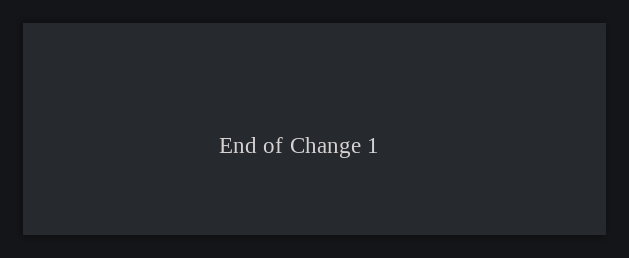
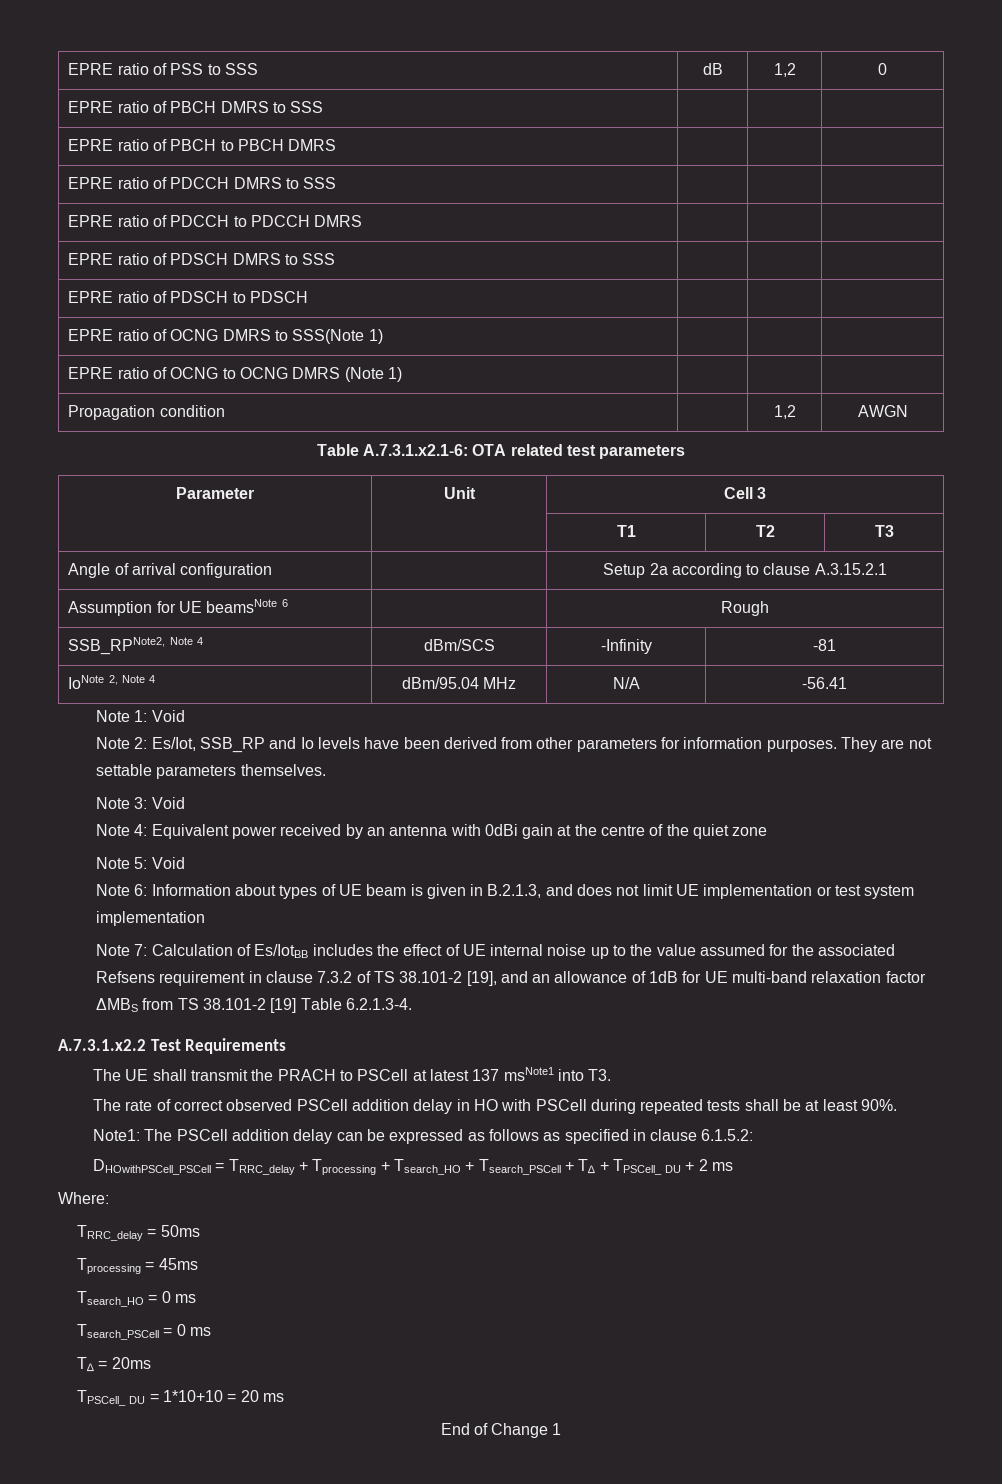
+ EPRE ratio of PSS to SSS | dB | 1,2 | 0
+ EPRE ratio of PBCH DMRS to SSS | | |
+ EPRE ratio of PBCH to PBCH DMRS | | |
+ EPRE ratio of PDCCH DMRS to SSS | | |
+ EPRE ratio of PDCCH to PDCCH DMRS | | |
+ EPRE ratio of PDSCH DMRS to SSS | | |
+ EPRE ratio of PDSCH to PDSCH | | |
+ EPRE ratio of OCNG DMRS to SSS(Note 1) | | |
+ EPRE ratio of OCNG to OCNG DMRS (Note 1) | | |
+ Propagation condition | | 1,2 | AWGN
+ Table A.7.3.1.x2.1-6: OTA related test parameters
+ Parameter | Unit | Cell 3
+ | | T1 | T2 | T3
+ Angle of arrival configuration | | Setup 2a according to clause A.3.15.2.1
+ Assumption for UE beamsNote 6 | | Rough
+ SSB_RPNote2, Note 4 | dBm/SCS | -Infinity | -81
+ IoNote 2, Note 4 | dBm/95.04 MHz | N/A | -56.41
+ Note 1: Void
+ Note 2: Es/Iot, SSB_RP and Io levels have been derived from other parameters for information purposes. They are not settable parameters themselves.
+ Note 3: Void
+ Note 4: Equivalent power received by an antenna with 0dBi gain at the centre of the quiet zone
+ Note 5: Void
+ Note 6: Information about types of UE beam is given in B.2.1.3, and does not limit UE implementation or test system implementation
+ Note 7: Calculation of Es/IotBB includes the effect of UE internal noise up to the value assumed for the associated Refsens requirement in clause 7.3.2 of TS 38.101-2 [19], and an allowance of 1dB for UE multi-band relaxation factor ΔMBS from TS 38.101-2 [19] Table 6.2.1.3-4.
+ A.7.3.1.x2.2 Test Requirements
+ The UE shall transmit the PRACH to PSCell at latest 137 msNote1 into T3.
+ The rate of correct observed PSCell addition delay in HO with PSCell during repeated tests shall be at least 90%.
+ Note1: The PSCell addition delay can be expressed as follows as specified in clause 6.1.5.2:
+ DHOwithPSCell_PSCell = TRRC_delay + Tprocessing + Tsearch_HO + Tsearch_PSCell + T∆ + TPSCell_ DU + 2 ms
+ Where:
+ TRRC_delay = 50ms
+ Tprocessing = 45ms
+ Tsearch_HO = 0 ms
+ Tsearch_PSCell = 0 ms
+ T∆ = 20ms
+ TPSCell_ DU = 1*10+10 = 20 ms

